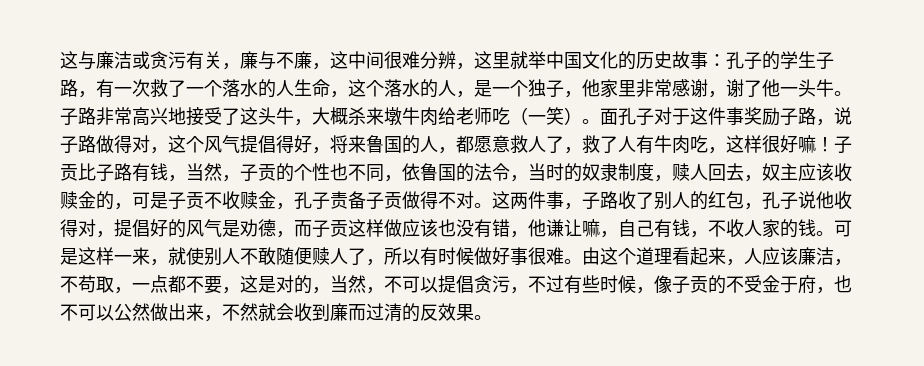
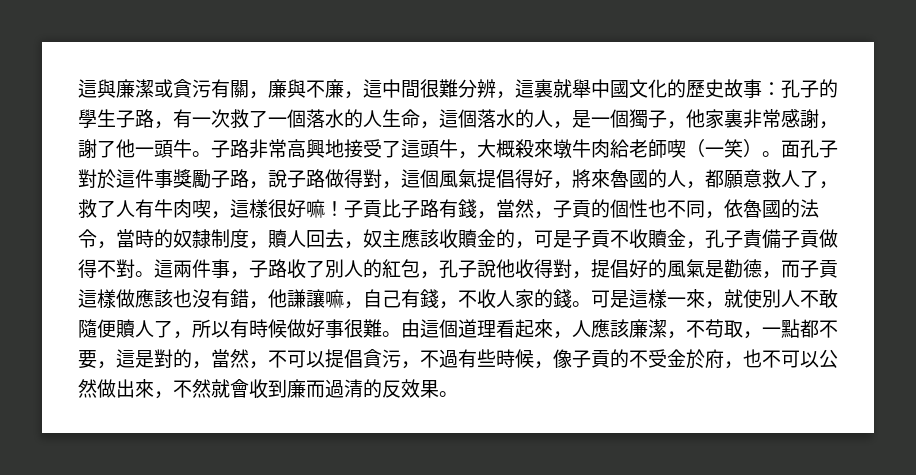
- 这与廉洁或贪污有关，廉与不廉，这中间很难分辨，这里就举中国文化的历史故事：孔子的学生子路，有一次救了一个落水的人生命，这个落水的人，是一个独子，他家里非常感谢，谢了他一头牛。
+ 這與廉潔或貪污有關，廉與不廉，這中間很難分辨，這裏就舉中國文化的歷史故事：孔子的學生子路，有一次救了一個落水的人生命，這個落水的人，是一個獨子，他家裏非常感謝，謝了他一頭牛。
- 子路非常高兴地接受了这头牛，大概杀来墩牛肉给老师吃（一笑）。面孔子对于这件事奖励子路，说子路做得对，这个风气提倡得好，将来鲁国的人，都愿意救人了，救了人有牛肉吃，这样很好嘛！
+ 子路非常高興地接受了這頭牛，大概殺來墩牛肉給老師喫（一笑）。面孔子對於這件事獎勵子路，說子路做得對，這個風氣提倡得好，將來魯國的人，都願意救人了，救了人有牛肉喫，這樣很好嘛！
- 子贡比子路有钱，当然，子贡的个性也不同，依鲁国的法令，当时的奴隶制度，赎人回去，奴主应该收赎金的，可是子贡不收赎金，孔子责备子贡做得不对。这两件事，子路收了别人的红包，孔子说他收得对，提倡好的风气是劝德，而子贡这样做应该也没有错，他谦让嘛，自己有钱，不收人家的钱。可是这样一来，就使别人不敢随便赎人了，所以有时候做好事很难。由这个道理看起来，人应该廉洁，不苟取，一点都不要，这是对的，当然，不可以提倡贪污，不过有些时候，像子贡的不受金于府，也不可以公然做出来，不然就会收到廉而过清的反效果。
+ 子貢比子路有錢，當然，子貢的個性也不同，依魯國的法令，當時的奴隸制度，贖人回去，奴主應該收贖金的，可是子貢不收贖金，孔子責備子貢做得不對。這兩件事，子路收了別人的紅包，孔子說他收得對，提倡好的風氣是勸德，而子貢這樣做應該也沒有錯，他謙讓嘛，自己有錢，不收人家的錢。可是這樣一來，就使別人不敢隨便贖人了，所以有時候做好事很難。由這個道理看起來，人應該廉潔，不苟取，一點都不要，這是對的，當然，不可以提倡貪污，不過有些時候，像子貢的不受金於府，也不可以公然做出來，不然就會收到廉而過清的反效果。

